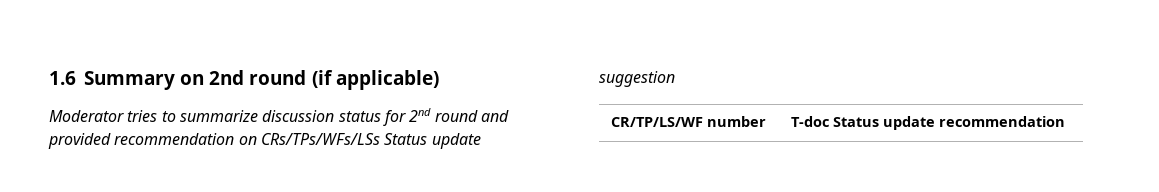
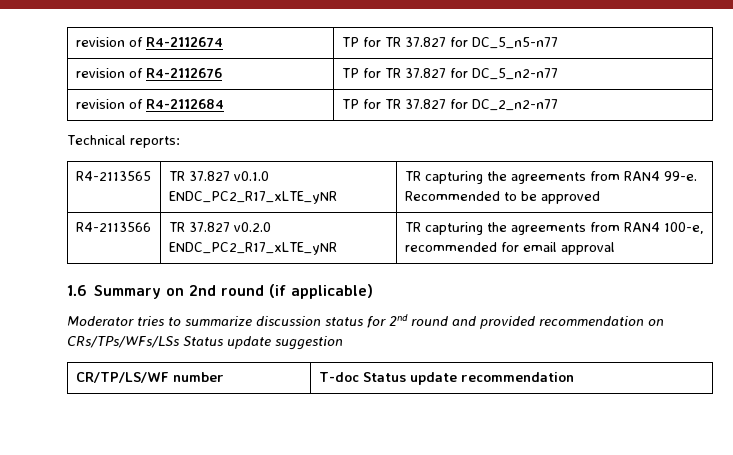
+ revision of R4-2112674 | TP for TR 37.827 for DC_5_n5-n77
+ revision of R4-2112676 | TP for TR 37.827 for DC_5_n2-n77
+ revision of R4-2112684 | TP for TR 37.827 for DC_2_n2-n77
+ Technical reports:
+ R4-2113565 | TR 37.827 v0.1.0 ENDC_PC2_R17_xLTE_yNR | TR capturing the agreements from RAN4 99-e. Recommended to be approved
+ R4-2113566 | TR 37.827 v0.2.0 ENDC_PC2_R17_xLTE_yNR | TR capturing the agreements from RAN4 100-e, recommended for email approval

